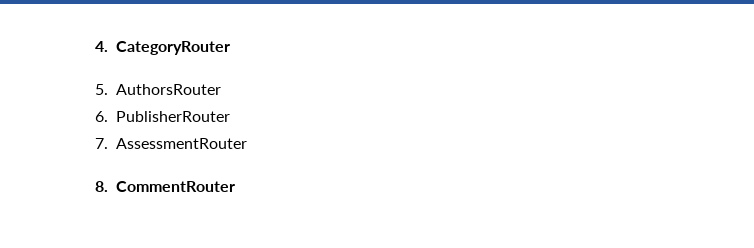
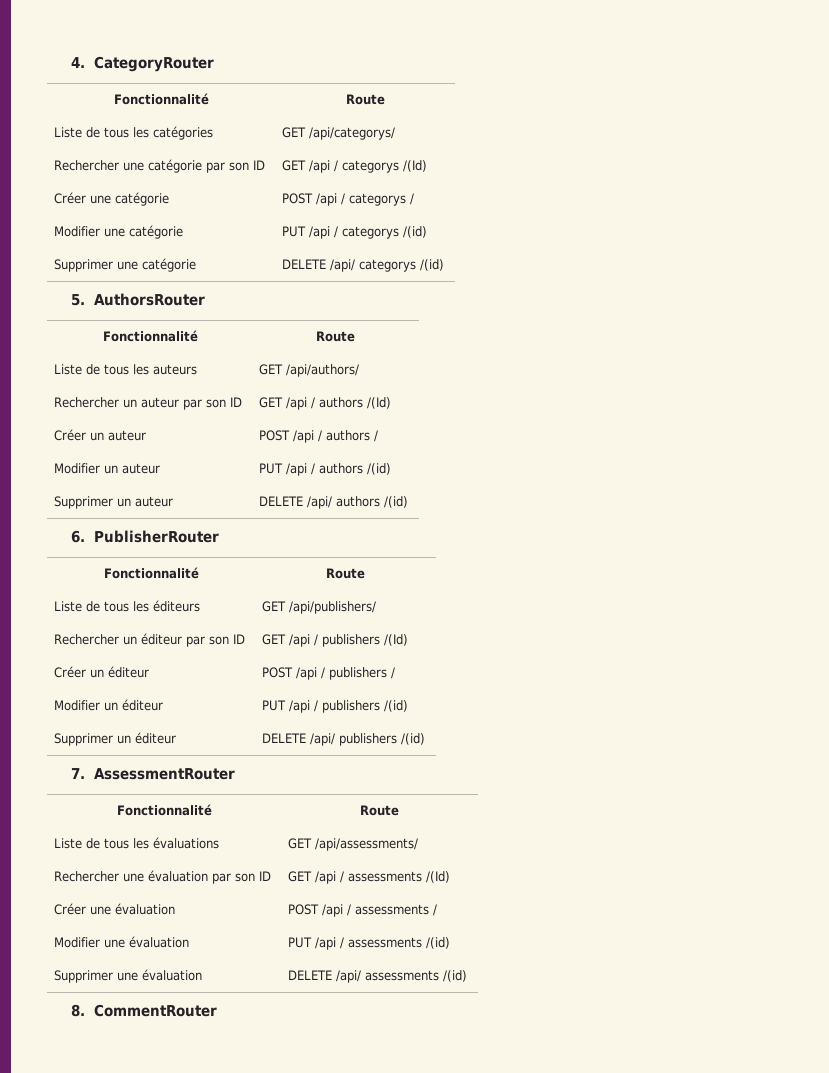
  4. CategoryRouter
+ Fonctionnalité | Route
+ Liste de tous les catégories | GET /api/categorys/
+ Rechercher une catégorie par son ID | GET /api / categorys /(Id)
+ Créer une catégorie | POST /api / categorys /
+ Modifier une catégorie | PUT /api / categorys /(id)
+ Supprimer une catégorie | DELETE /api/ categorys /(id)
  5. AuthorsRouter
+ Fonctionnalité | Route
+ Liste de tous les auteurs | GET /api/authors/
+ Rechercher un auteur par son ID | GET /api / authors /(Id)
+ Créer un auteur | POST /api / authors /
+ Modifier un auteur | PUT /api / authors /(id)
+ Supprimer un auteur | DELETE /api/ authors /(id)
  6. PublisherRouter
+ Fonctionnalité | Route
+ Liste de tous les éditeurs | GET /api/publishers/
+ Rechercher un éditeur par son ID | GET /api / publishers /(Id)
+ Créer un éditeur | POST /api / publishers /
+ Modifier un éditeur | PUT /api / publishers /(id)
+ Supprimer un éditeur | DELETE /api/ publishers /(id)
  7. AssessmentRouter
+ Fonctionnalité | Route
+ Liste de tous les évaluations | GET /api/assessments/
+ Rechercher une évaluation par son ID | GET /api / assessments /(Id)
+ Créer une évaluation | POST /api / assessments /
+ Modifier une évaluation | PUT /api / assessments /(id)
+ Supprimer une évaluation | DELETE /api/ assessments /(id)

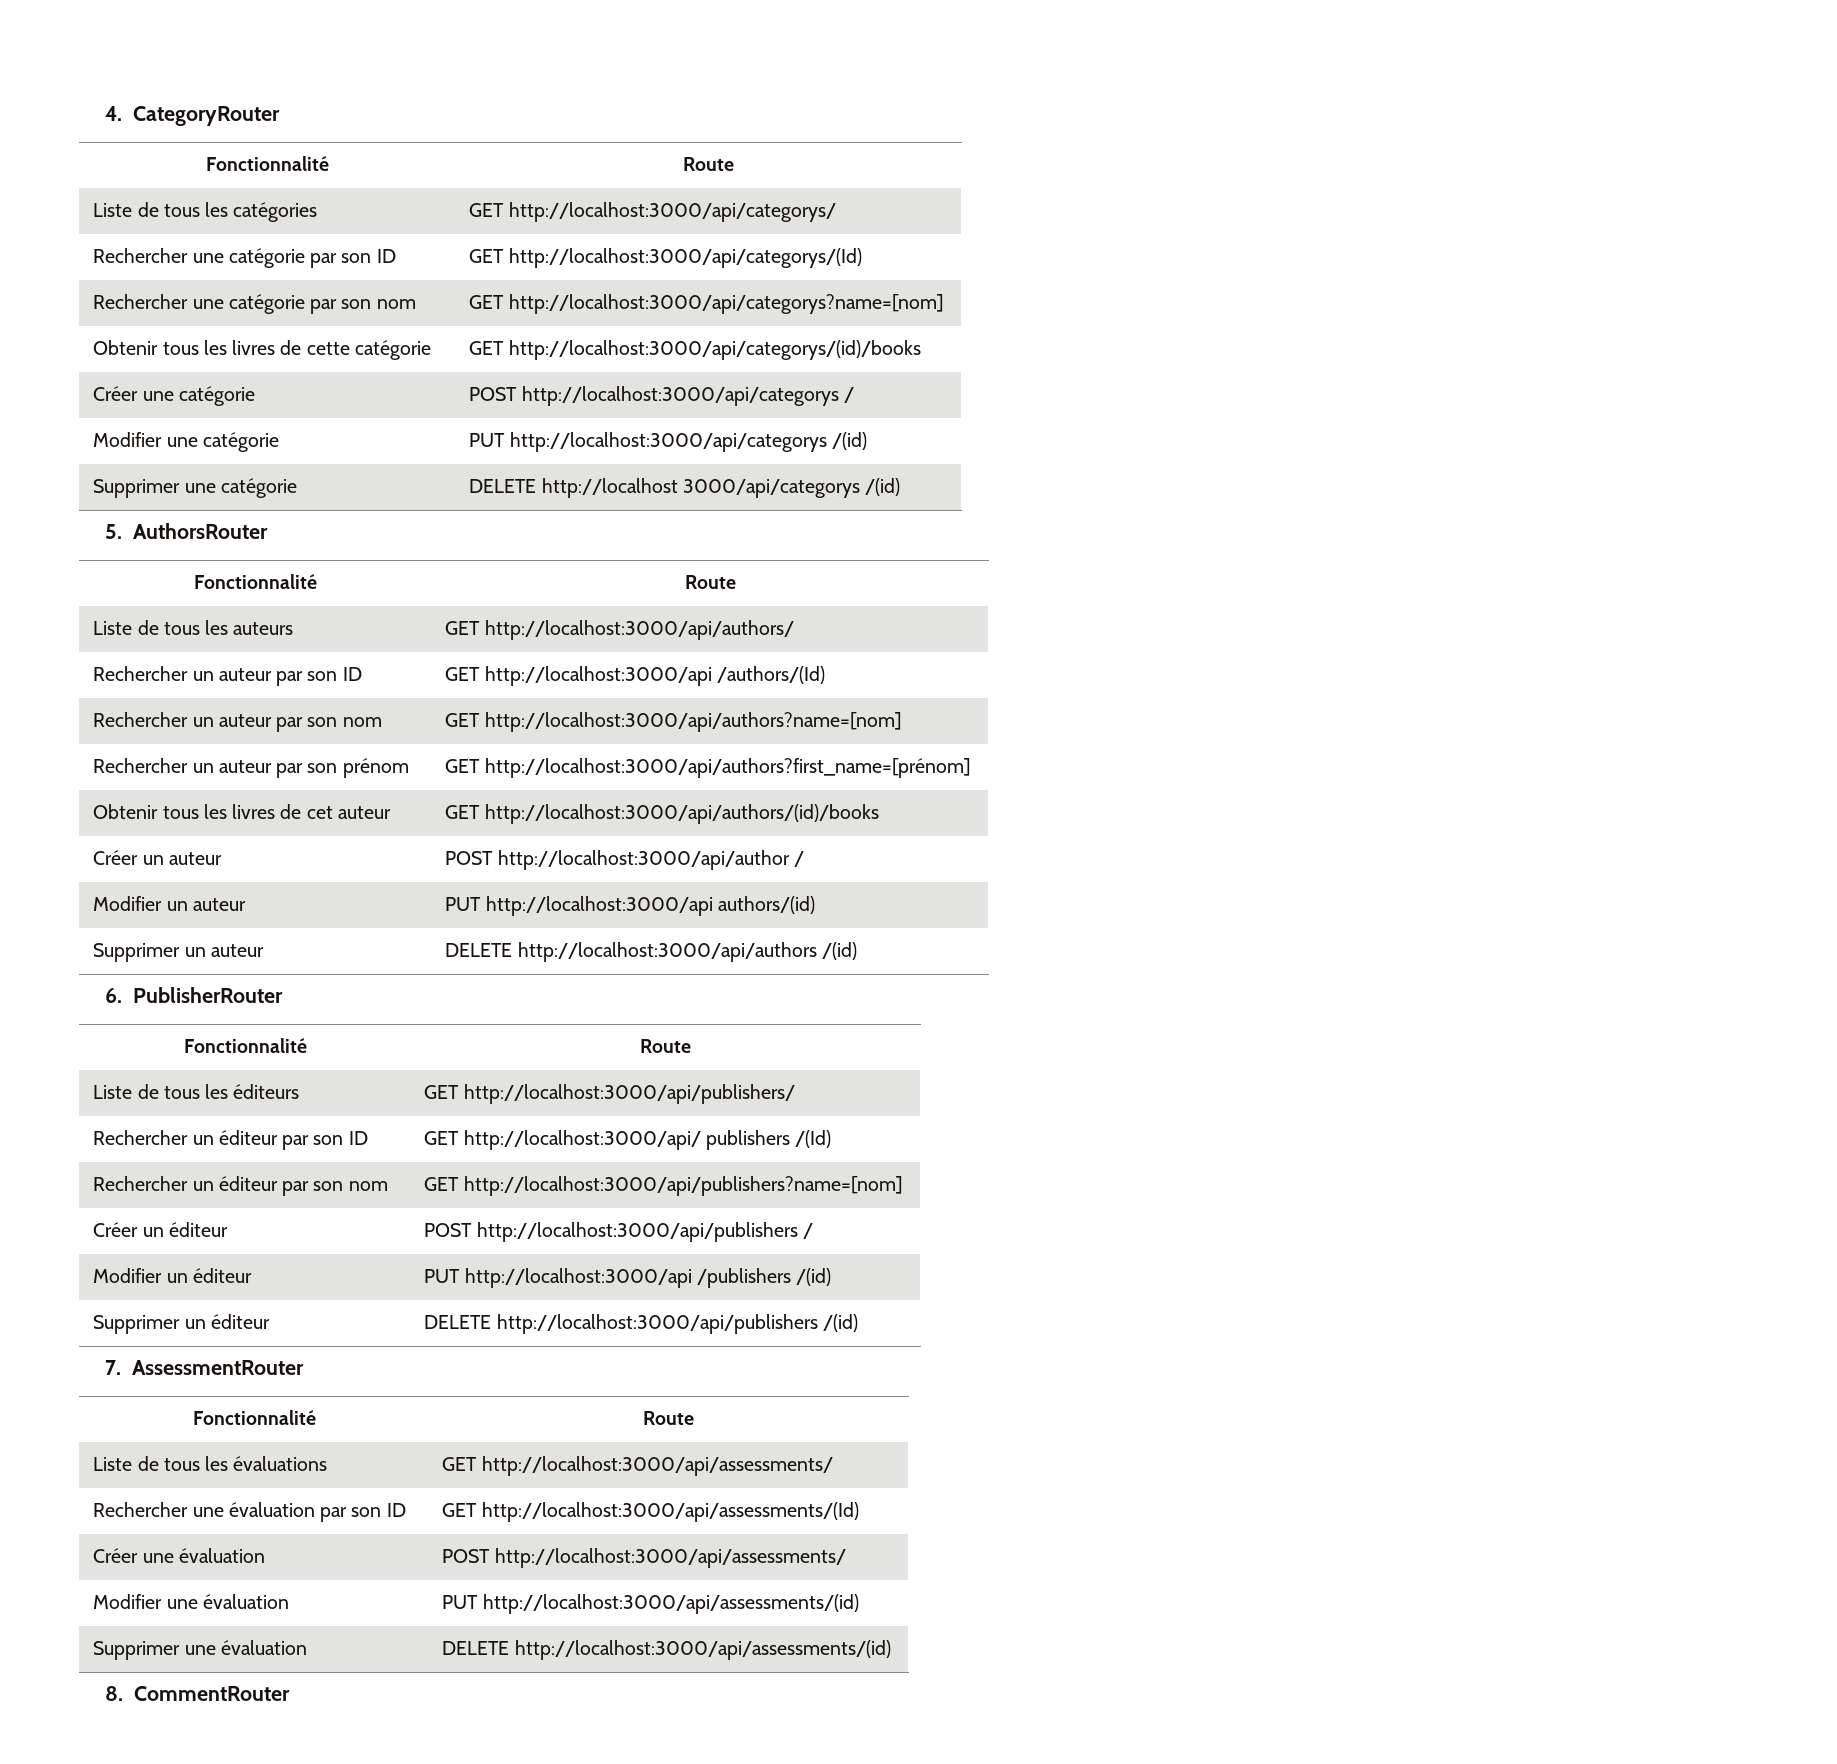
- Liste de tous les catégories | GET /api/categorys/
+ Liste de tous les catégories | GET http://localhost:3000/api/categorys/
- Rechercher une catégorie par son ID | GET /api / categorys /(Id)
+ Rechercher une catégorie par son ID | GET http://localhost:3000/api/categorys/(Id)
+ Rechercher une catégorie par son nom | GET http://localhost:3000/api/categorys?name=[nom]
+ Obtenir tous les livres de cette catégorie | GET http://localhost:3000/api/categorys/(id)/books
- Créer une catégorie | POST /api / categorys /
+ Créer une catégorie | POST http://localhost:3000/api/categorys /
- Modifier une catégorie | PUT /api / categorys /(id)
+ Modifier une catégorie | PUT http://localhost:3000/api/categorys /(id)
- Supprimer une catégorie | DELETE /api/ categorys /(id)
+ Supprimer une catégorie | DELETE http://localhost 3000/api/categorys /(id)
- Liste de tous les auteurs | GET /api/authors/
+ Liste de tous les auteurs | GET http://localhost:3000/api/authors/
- Rechercher un auteur par son ID | GET /api / authors /(Id)
+ Rechercher un auteur par son ID | GET http://localhost:3000/api /authors/(Id)
+ Rechercher un auteur par son nom | GET http://localhost:3000/api/authors?name=[nom]
+ Rechercher un auteur par son prénom | GET http://localhost:3000/api/authors?first_name=[prénom]
+ Obtenir tous les livres de cet auteur | GET http://localhost:3000/api/authors/(id)/books
- Créer un auteur | POST /api / authors /
+ Créer un auteur | POST http://localhost:3000/api/author /
- Modifier un auteur | PUT /api / authors /(id)
+ Modifier un auteur | PUT http://localhost:3000/api authors/(id)
- Supprimer un auteur | DELETE /api/ authors /(id)
+ Supprimer un auteur | DELETE http://localhost:3000/api/authors /(id)
- Liste de tous les éditeurs | GET /api/publishers/
+ Liste de tous les éditeurs | GET http://localhost:3000/api/publishers/
- Rechercher un éditeur par son ID | GET /api / publishers /(Id)
+ Rechercher un éditeur par son ID | GET http://localhost:3000/api/ publishers /(Id)
+ Rechercher un éditeur par son nom | GET http://localhost:3000/api/publishers?name=[nom]
- Créer un éditeur | POST /api / publishers /
+ Créer un éditeur | POST http://localhost:3000/api/publishers /
- Modifier un éditeur | PUT /api / publishers /(id)
+ Modifier un éditeur | PUT http://localhost:3000/api /publishers /(id)
- Supprimer un éditeur | DELETE /api/ publishers /(id)
+ Supprimer un éditeur | DELETE http://localhost:3000/api/publishers /(id)
- Liste de tous les évaluations | GET /api/assessments/
+ Liste de tous les évaluations | GET http://localhost:3000/api/assessments/
- Rechercher une évaluation par son ID | GET /api / assessments /(Id)
+ Rechercher une évaluation par son ID | GET http://localhost:3000/api/assessments/(Id)
- Créer une évaluation | POST /api / assessments /
+ Créer une évaluation | POST http://localhost:3000/api/assessments/
- Modifier une évaluation | PUT /api / assessments /(id)
+ Modifier une évaluation | PUT http://localhost:3000/api/assessments/(id)
- Supprimer une évaluation | DELETE /api/ assessments /(id)
+ Supprimer une évaluation | DELETE http://localhost:3000/api/assessments/(id)

